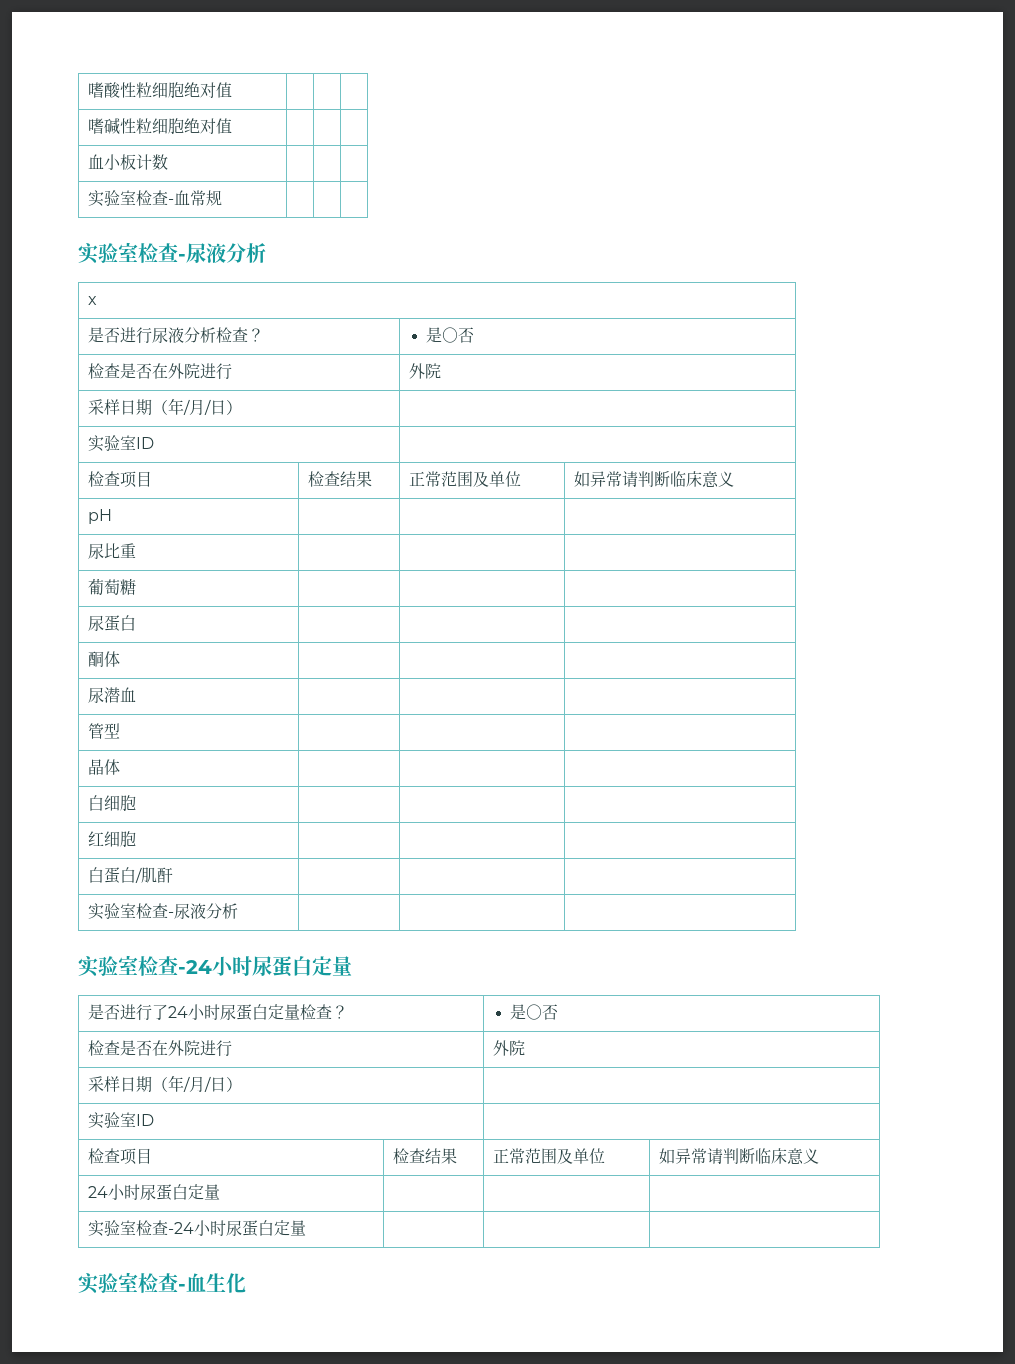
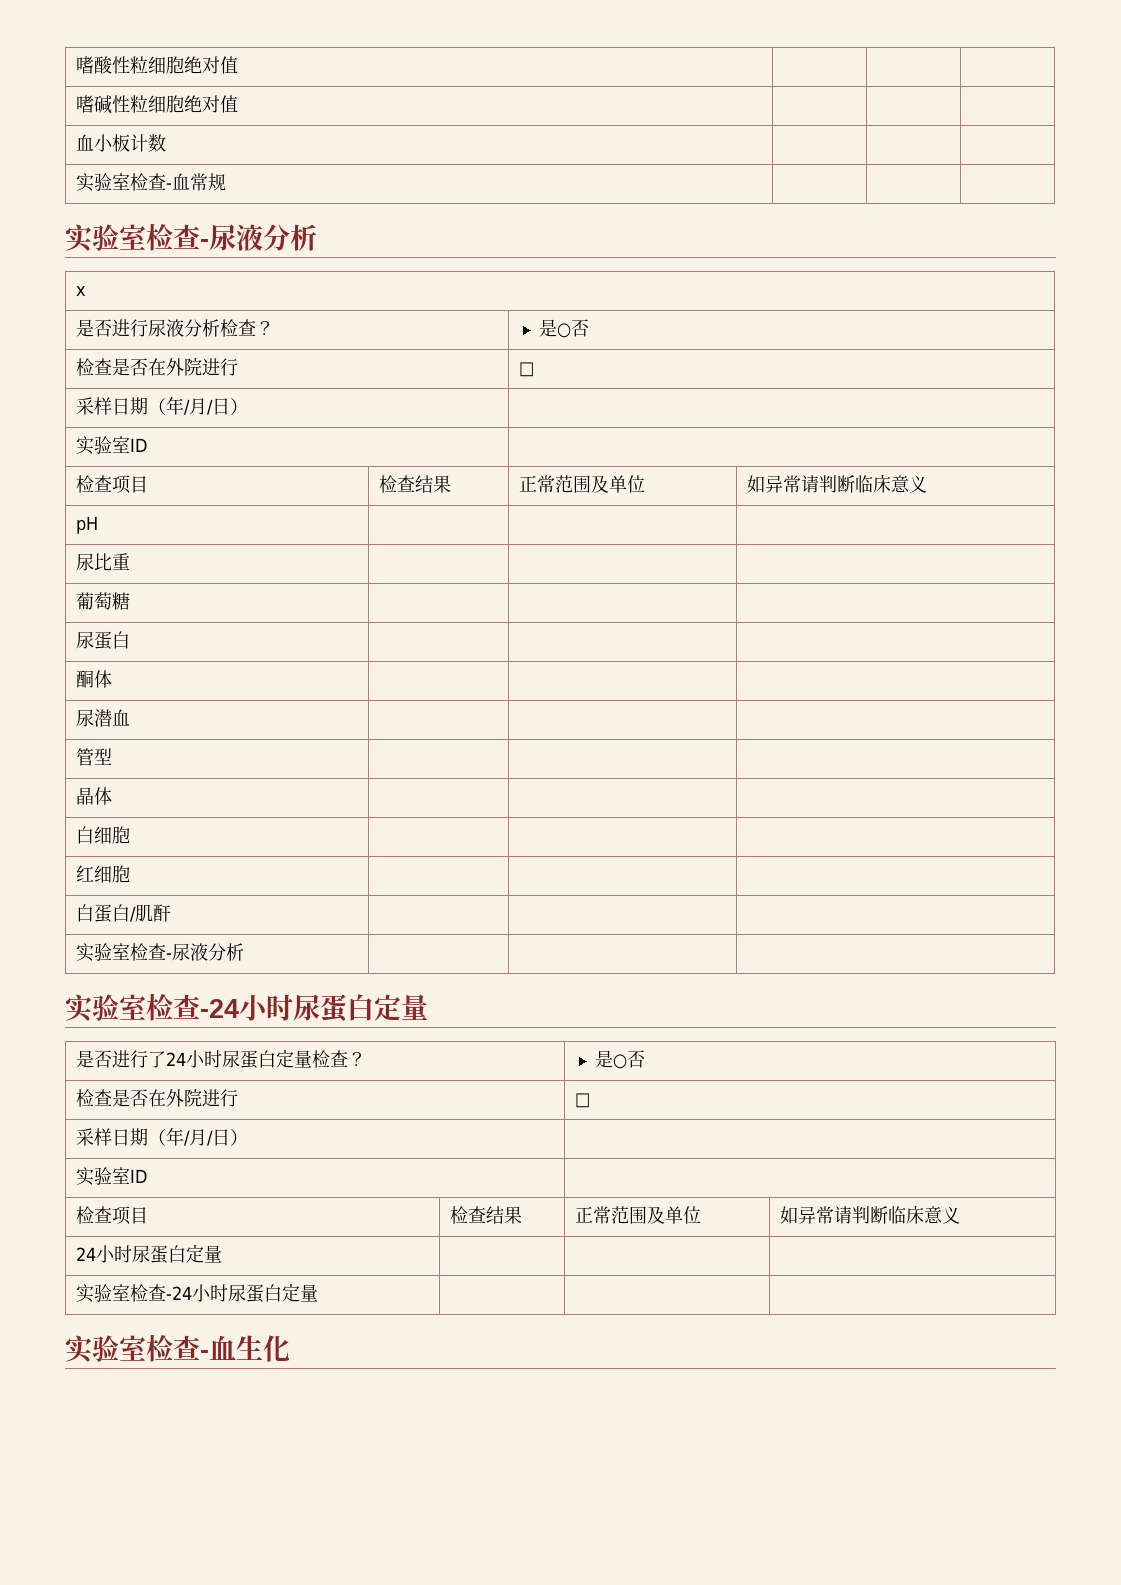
  是否进行尿液分析检查？ | 是○否
- 检查是否在外院进行 | 外院
+ 检查是否在外院进行 | □
  是否进行了24小时尿蛋白定量检查？ | 是○否
- 检查是否在外院进行 | 外院
+ 检查是否在外院进行 | □

